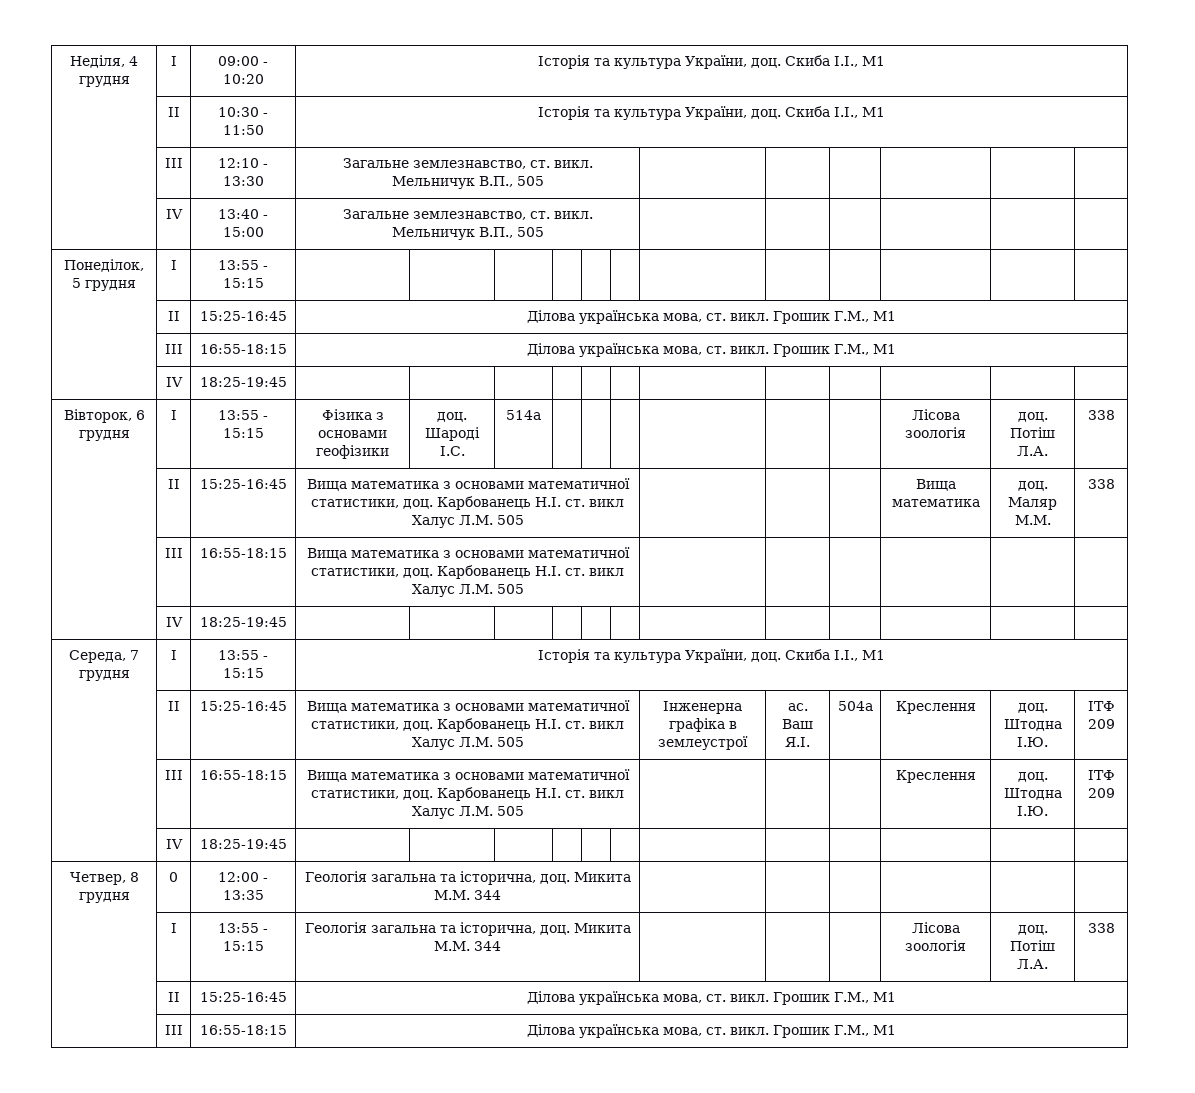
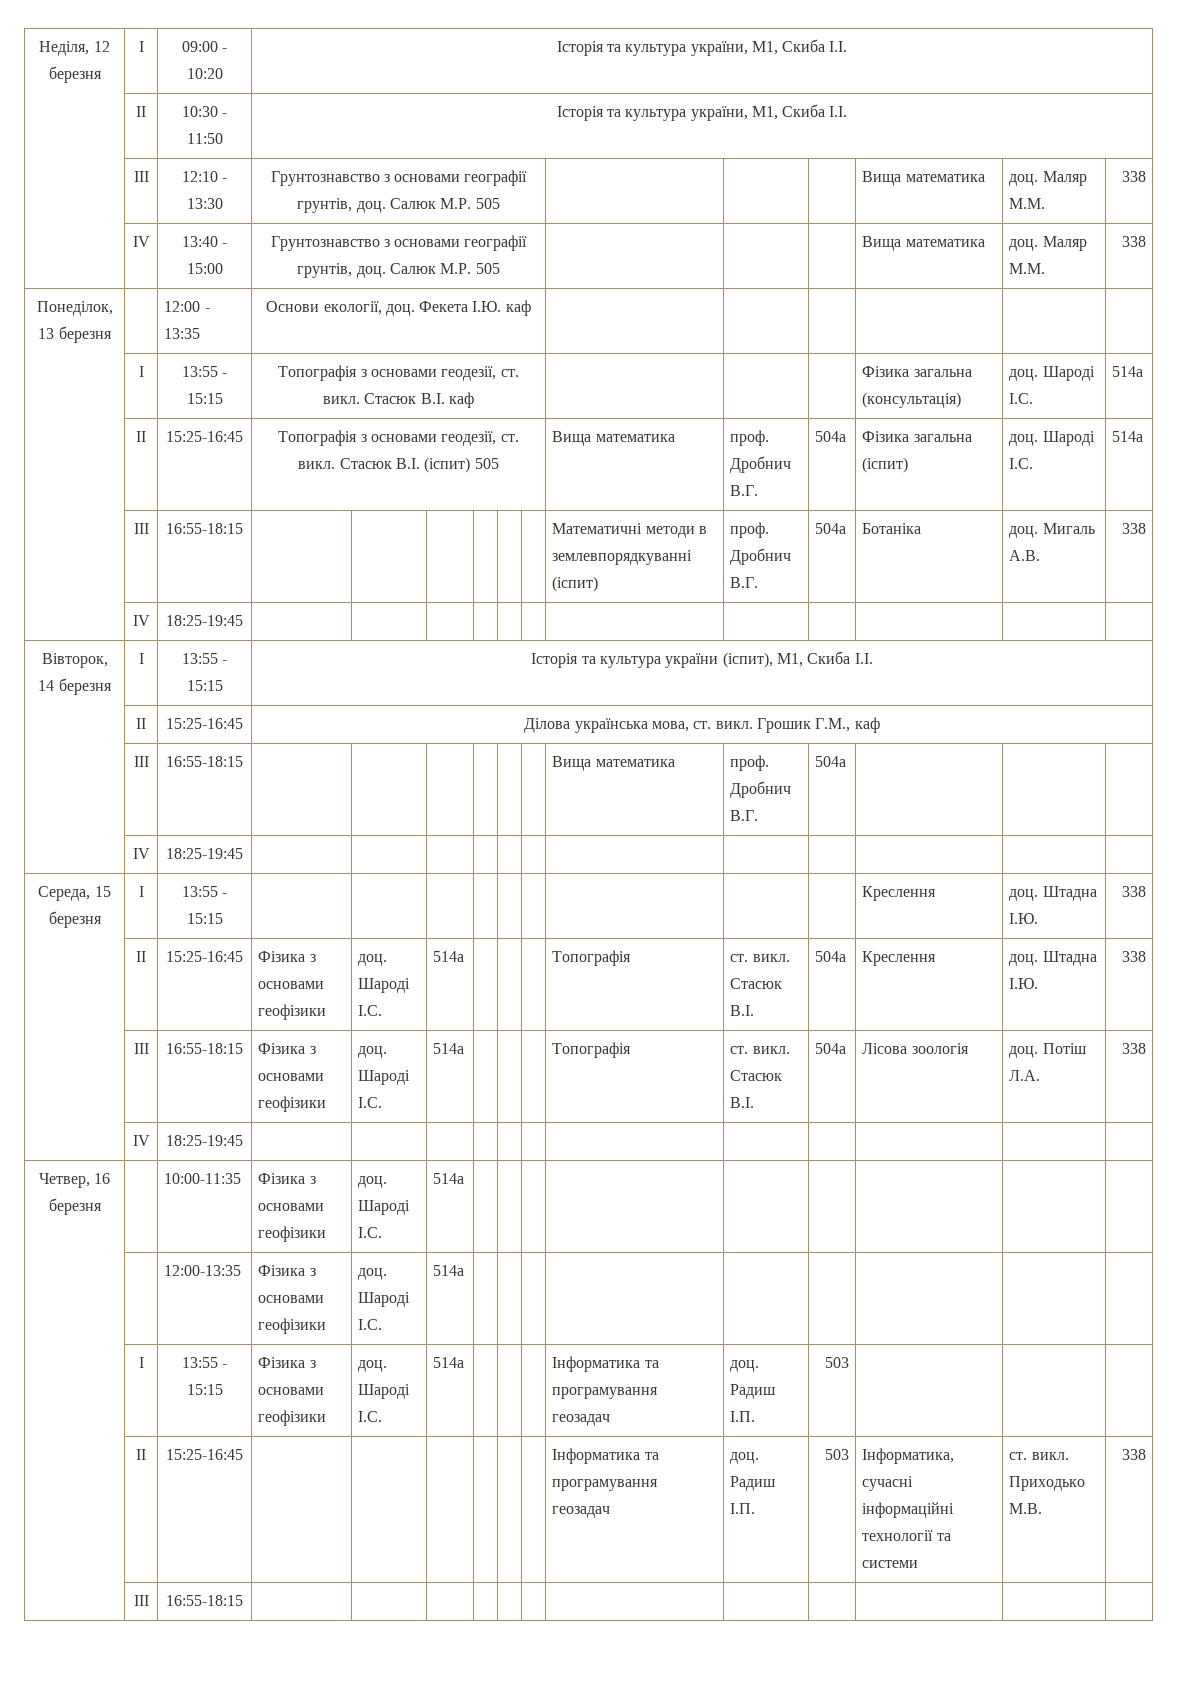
- Неділя, 4 грудня | І | 09:00 - 10:20 | Історія та культура України, доц. Скиба І.І., М1
+ Неділя, 12 березня | І | 09:00 - 10:20 | Історія та культура україни, М1, Скиба І.І.
- | ІІ | 10:30 - 11:50 | Історія та культура України, доц. Скиба І.І., М1
+ | ІІ | 10:30 - 11:50 | Історія та культура україни, М1, Скиба І.І.
- | ІІІ | 12:10 - 13:30 | Загальне землезнавство, ст. викл. Мельничук В.П., 505 | | | | | |
- | ІV | 13:40 - 15:00 | Загальне землезнавство, ст. викл. Мельничук В.П., 505 | | | | | |
- Понеділок, 5 грудня | І | 13:55 - 15:15 | | | | | | | | | | | |
- | ІІ | 15:25-16:45 | Ділова українська мова, ст. викл. Грошик Г.М., М1
- | ІІІ | 16:55-18:15 | Ділова українська мова, ст. викл. Грошик Г.М., М1
+ | ІІІ | 12:10 - 13:30 | Грунтознавство з основами географії грунтів, доц. Салюк М.Р. 505 | | | | Вища математика | доц. Маляр М.М. | 338
+ | ІV | 13:40 - 15:00 | Грунтознавство з основами географії грунтів, доц. Салюк М.Р. 505 | | | | Вища математика | доц. Маляр М.М. | 338
+ Понеділок, 13 березня | | 12:00 - 13:35 | Основи екології, доц. Фекета І.Ю. каф | | | | | |
+ | І | 13:55 - 15:15 | Топографія з основами геодезії, ст. викл. Стасюк В.І. каф | | | | Фізика загальна (консультація) | доц. Шароді І.С. | 514а
+ | ІІ | 15:25-16:45 | Топографія з основами геодезії, ст. викл. Стасюк В.І. (іспит) 505 | Вища математика | проф. Дробнич В.Г. | 504а | Фізика загальна (іспит) | доц. Шароді І.С. | 514а
+ | ІІІ | 16:55-18:15 | | | | | | | Математичні методи в землевпорядкуванні (іспит) | проф. Дробнич В.Г. | 504а | Ботаніка | доц. Мигаль А.В. | 338
- Вівторок, 6 грудня | І | 13:55 - 15:15 | Фізика з основами геофізики | доц. Шароді І.С. | 514а | | | | | | | Лісова зоологія | доц. Потіш Л.А. | 338
- | ІІ | 15:25-16:45 | Вища математика з основами математичної статистики, доц. Карбованець Н.І. ст. викл Халус Л.М. 505 | | | | Вища математика | доц. Маляр М.М. | 338
- | ІІІ | 16:55-18:15 | Вища математика з основами математичної статистики, доц. Карбованець Н.І. ст. викл Халус Л.М. 505 | | | | | |
+ Вівторок, 14 березня | І | 13:55 - 15:15 | Історія та культура україни (іспит), М1, Скиба І.І.
+ | ІІ | 15:25-16:45 | Ділова українська мова, ст. викл. Грошик Г.М., каф
+ | ІІІ | 16:55-18:15 | | | | | | | Вища математика | проф. Дробнич В.Г. | 504а | | |
- Середа, 7 грудня | І | 13:55 - 15:15 | Історія та культура України, доц. Скиба І.І., М1
- | ІІ | 15:25-16:45 | Вища математика з основами математичної статистики, доц. Карбованець Н.І. ст. викл Халус Л.М. 505 | Інженерна графіка в землеустрої | ас. Ваш Я.І. | 504а | Креслення | доц. Штодна І.Ю. | ІТФ 209
- | ІІІ | 16:55-18:15 | Вища математика з основами математичної статистики, доц. Карбованець Н.І. ст. викл Халус Л.М. 505 | | | | Креслення | доц. Штодна І.Ю. | ІТФ 209
+ Середа, 15 березня | І | 13:55 - 15:15 | | | | | | | | | | Креслення | доц. Штадна І.Ю. | 338
+ | ІІ | 15:25-16:45 | Фізика з основами геофізики | доц. Шароді І.С. | 514а | | | | Топографія | ст. викл. Стасюк В.І. | 504а | Креслення | доц. Штадна І.Ю. | 338
+ | ІІІ | 16:55-18:15 | Фізика з основами геофізики | доц. Шароді І.С. | 514а | | | | Топографія | ст. викл. Стасюк В.І. | 504а | Лісова зоологія | доц. Потіш Л.А. | 338
  | ІV | 18:25-19:45 | | | | | | | | | | | |
- Четвер, 8 грудня | 0 | 12:00 - 13:35 | Геологія загальна та історична, доц. Микита М.М. 344 | | | | | |
- | І | 13:55 - 15:15 | Геологія загальна та історична, доц. Микита М.М. 344 | | | | Лісова зоологія | доц. Потіш Л.А. | 338
- | ІІ | 15:25-16:45 | Ділова українська мова, ст. викл. Грошик Г.М., М1
- | ІІІ | 16:55-18:15 | Ділова українська мова, ст. викл. Грошик Г.М., М1
+ Четвер, 16 березня | | 10:00-11:35 | Фізика з основами геофізики | доц. Шароді І.С. | 514а | | | | | | | | |
+ | | 12:00-13:35 | Фізика з основами геофізики | доц. Шароді І.С. | 514а | | | | | | | | |
+ | І | 13:55 - 15:15 | Фізика з основами геофізики | доц. Шароді І.С. | 514а | | | | Інформатика та програмування геозадач | доц. Радиш І.П. | 503 | | |
+ | ІІ | 15:25-16:45 | | | | | | | Інформатика та програмування геозадач | доц. Радиш І.П. | 503 | Інформатика, сучасні інформаційні технології та системи | ст. викл. Приходько М.В. | 338
+ | ІІІ | 16:55-18:15 | | | | | | | | | | | |

